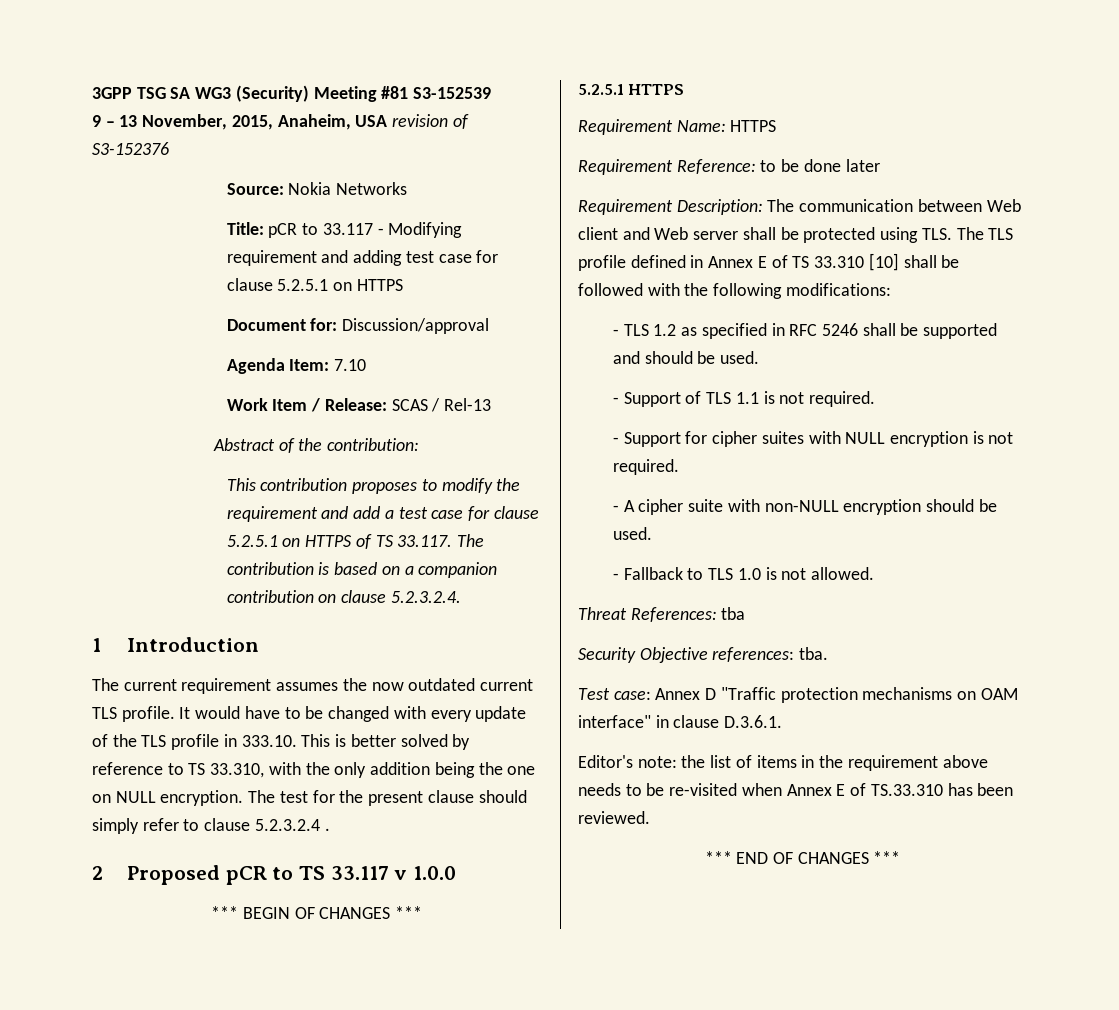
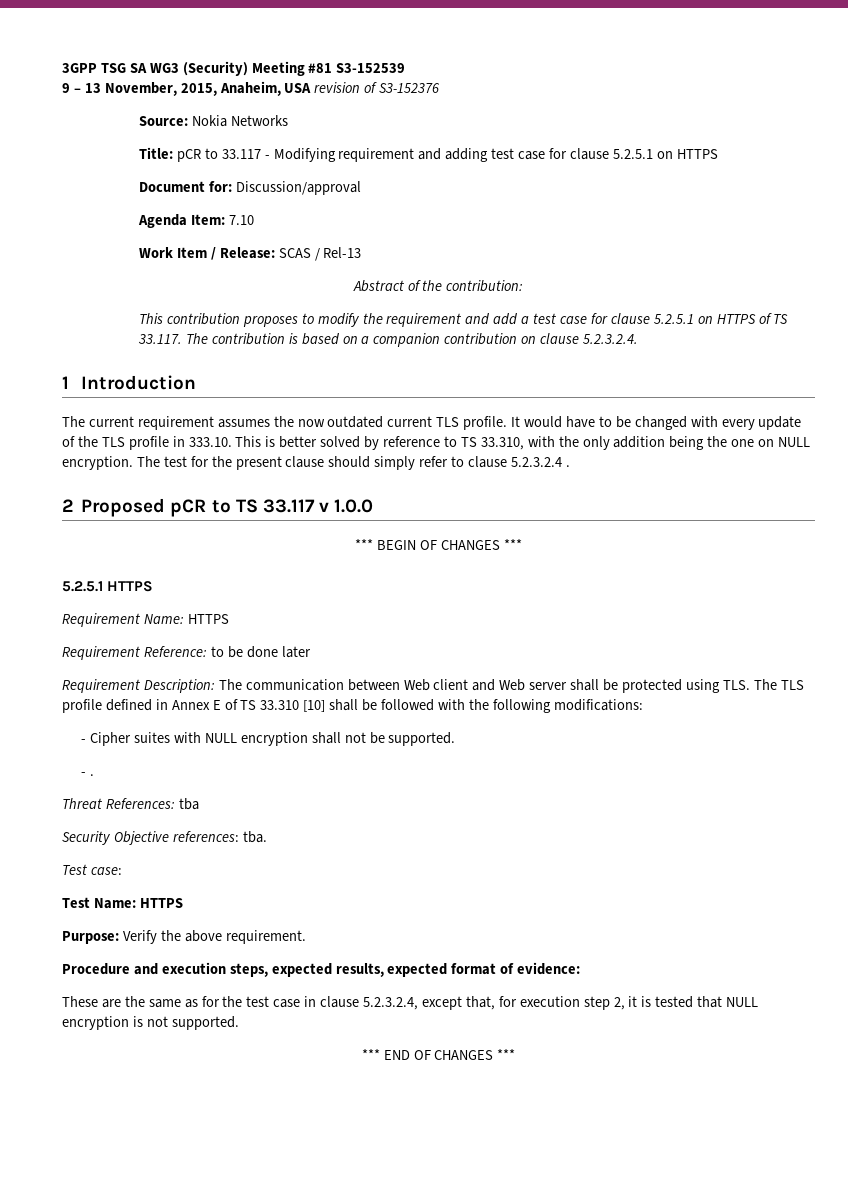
- - TLS 1.2 as specified in RFC 5246 shall be supported and should be used.
- - Support of TLS 1.1 is not required.
- - Support for cipher suites with NULL encryption is not required.
- - A cipher suite with non-NULL encryption should be used.
- - Fallback to TLS 1.0 is not allowed.
+ - Cipher suites with NULL encryption shall not be supported.
+ - .
- Test case: Annex D "Traffic protection mechanisms on OAM interface" in clause D.3.6.1.
- Editor's note: the list of items in the requirement above needs to be re-visited when Annex E of TS.33.310 has been reviewed.
+ Test case:
+ Test Name: HTTPS
+ Purpose: Verify the above requirement.
+ Procedure and execution steps, expected results, expected format of evidence:
+ These are the same as for the test case in clause 5.2.3.2.4, except that, for execution step 2, it is tested that NULL encryption is not supported.

